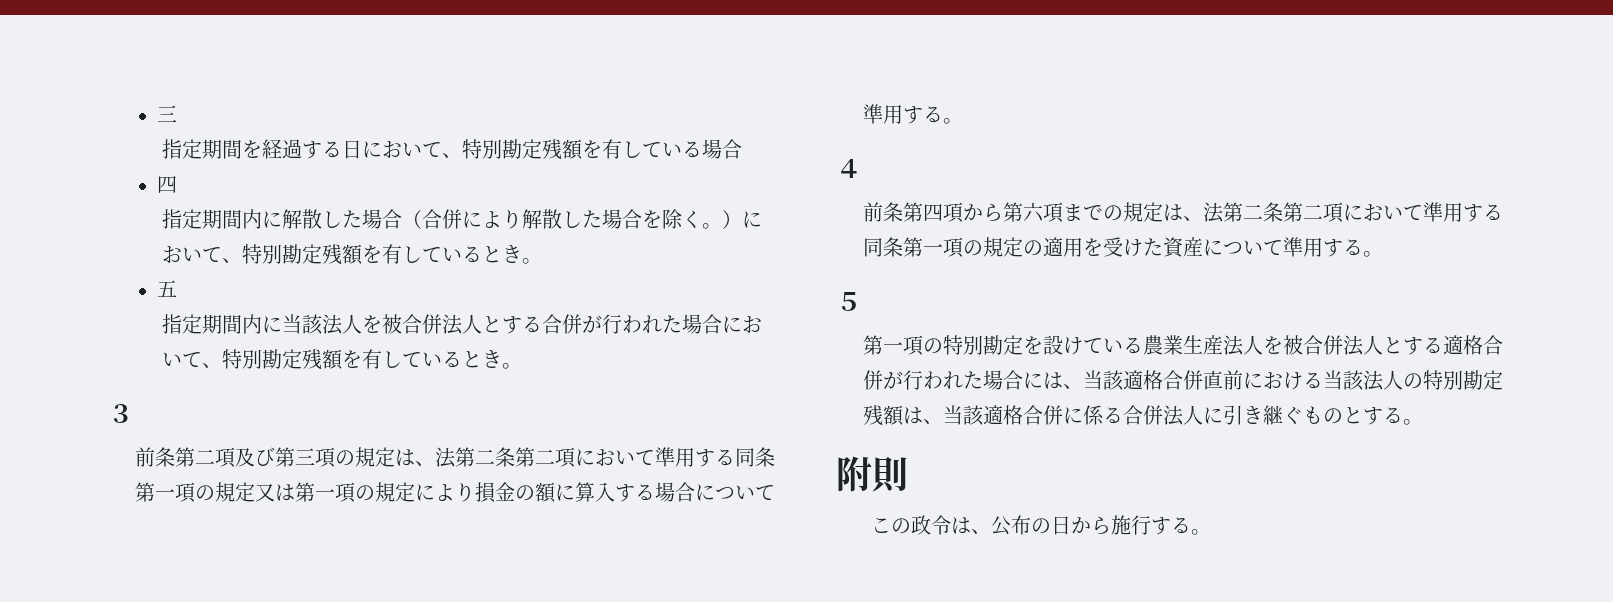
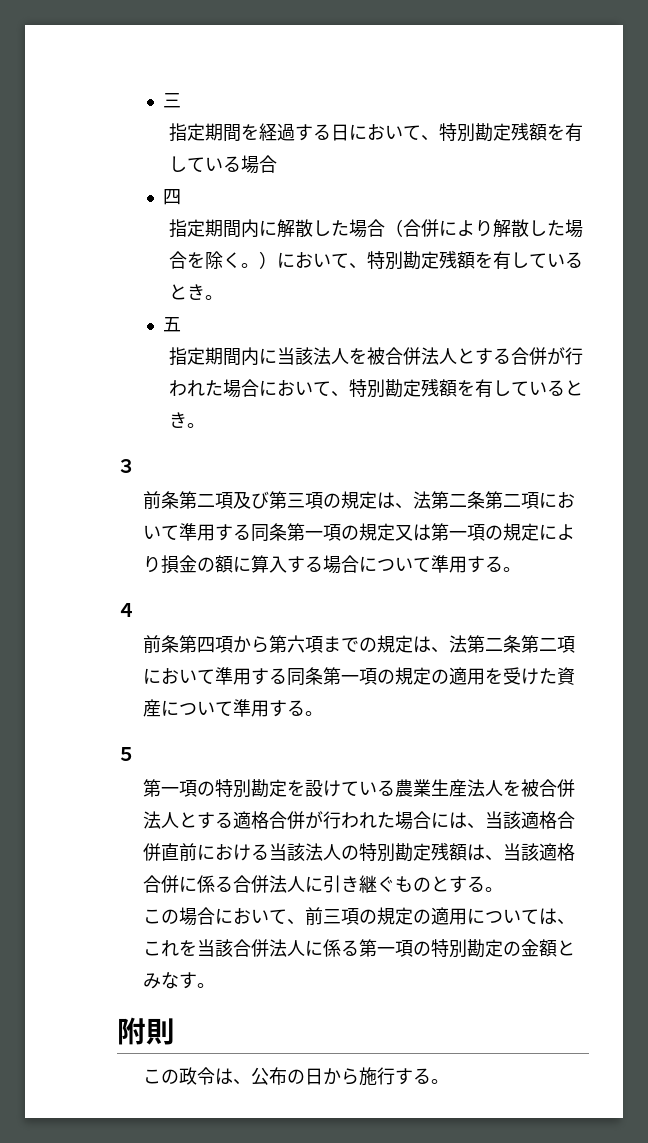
+ この場合において、前三項の規定の適用については、これを当該合併法人に係る第一項の特別勘定の金額とみなす。

